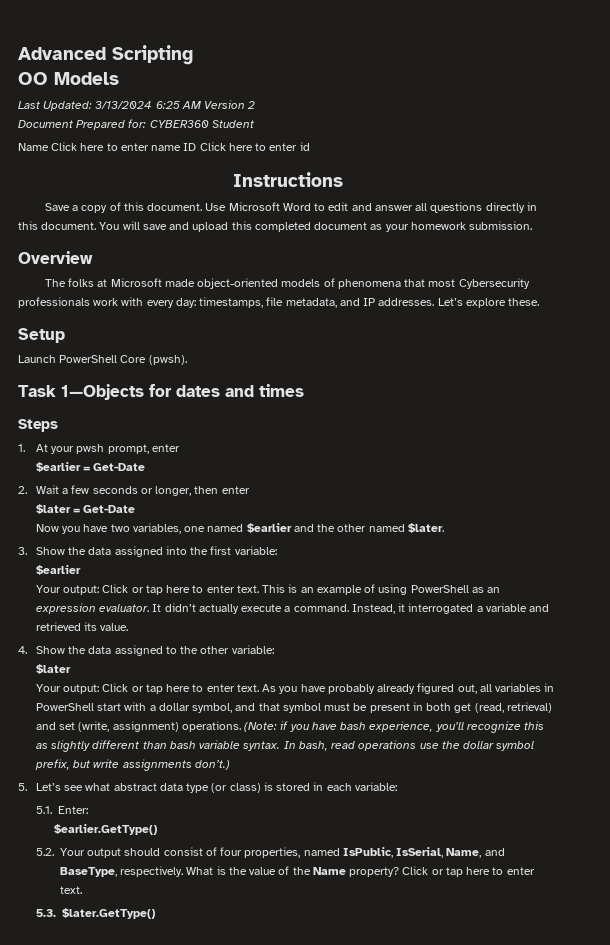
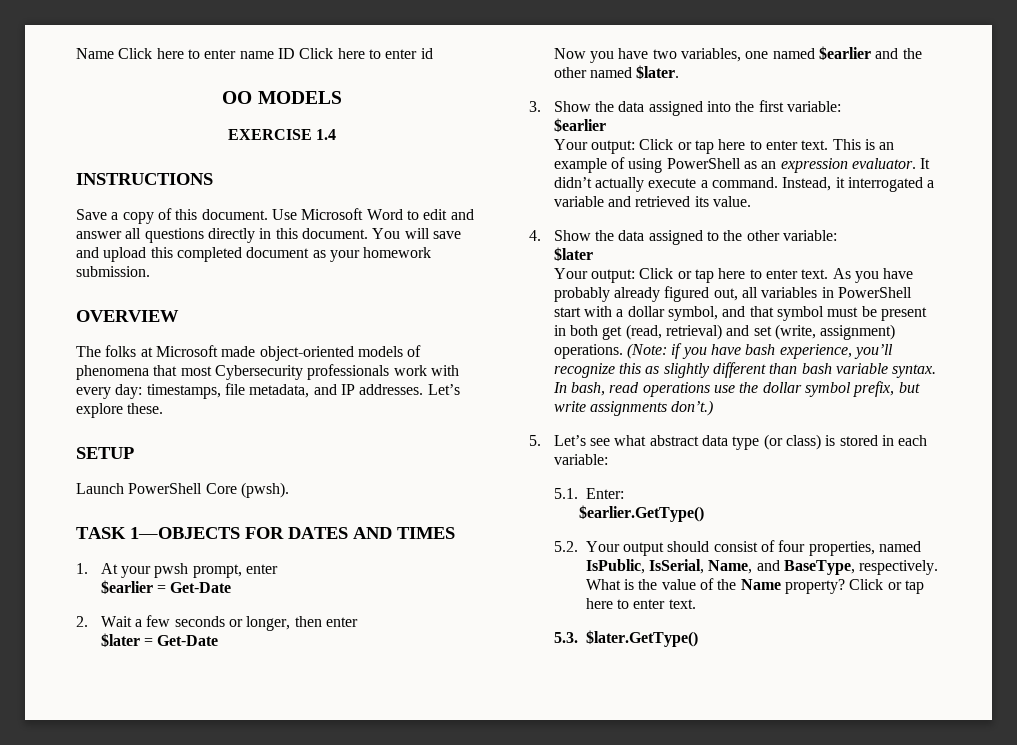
- Advanced Scripting
- OO Models
- Last Updated: 3/13/2024 6:25 AM Version 2
- Document Prepared for: CYBER360 Student
- Instructions
+ OO MODELS
+ EXERCISE 1.4
+ INSTRUCTIONS
- Overview
+ OVERVIEW
- Setup
+ SETUP
- Task 1—Objects for dates and times
- Steps
+ TASK 1—OBJECTS FOR DATES AND TIMES

